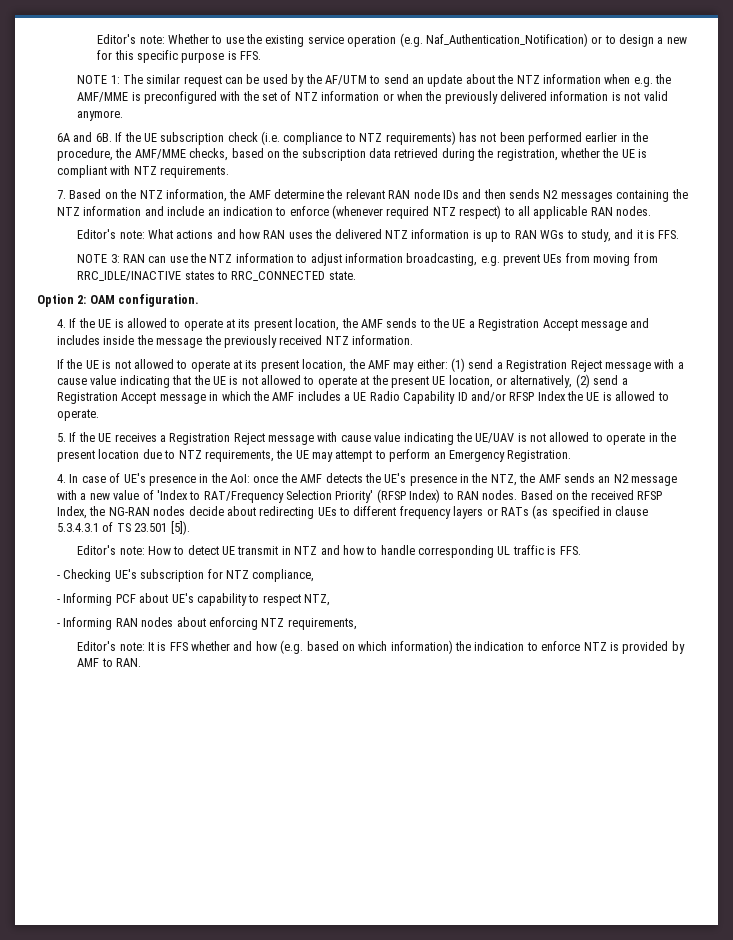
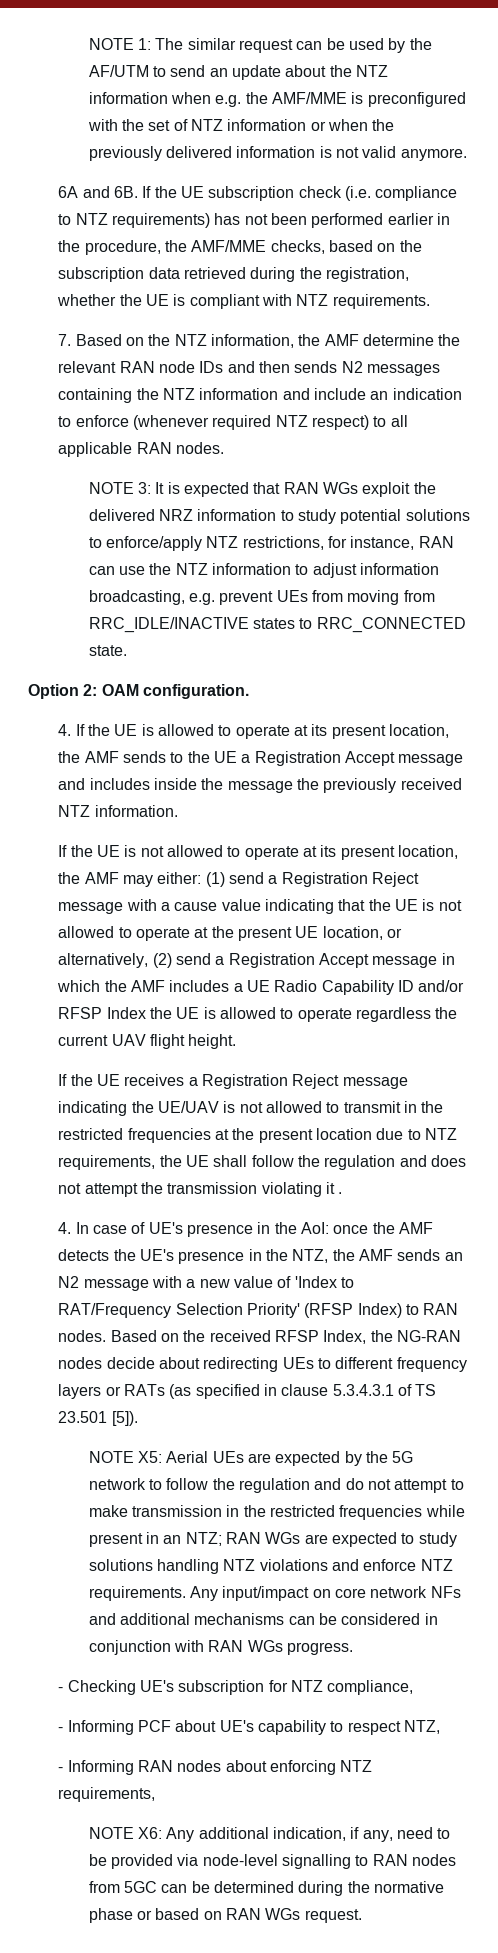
- Editor's note: Whether to use the existing service operation (e.g. Naf_Authentication_Notification) or to design a new for this specific purpose is FFS.
- Editor's note: What actions and how RAN uses the delivered NTZ information is up to RAN WGs to study, and it is FFS.
- NOTE 3: RAN can use the NTZ information to adjust information broadcasting, e.g. prevent UEs from moving from RRC_IDLE/INACTIVE states to RRC_CONNECTED state.
+ NOTE 3: It is expected that RAN WGs exploit the delivered NRZ information to study potential solutions to enforce/apply NTZ restrictions, for instance, RAN can use the NTZ information to adjust information broadcasting, e.g. prevent UEs from moving from RRC_IDLE/INACTIVE states to RRC_CONNECTED state.
- (1) send a Registration Reject message with a cause value indicating that the UE is not allowed to operate at the present UE location, or alternatively, (2) send a Registration Accept message in which the AMF includes a UE Radio Capability ID and/or RFSP Index the UE is allowed to operate.
- 5. If the UE receives a Registration Reject message with cause value indicating the UE/UAV is not allowed to operate in the present location due to NTZ requirements, the UE may attempt to perform an Emergency Registration.
+ (1) send a Registration Reject message with a cause value indicating that the UE is not allowed to operate at the present UE location, or alternatively, (2) send a Registration Accept message in which the AMF includes a UE Radio Capability ID and/or RFSP Index the UE is allowed to operate regardless the current UAV flight height.
+ If the UE receives a Registration Reject message indicating the UE/UAV is not allowed to transmit in the restricted frequencies at the present location due to NTZ requirements, the UE shall follow the regulation and does not attempt the transmission violating it .
- Editor's note: How to detect UE transmit in NTZ and how to handle corresponding UL traffic is FFS.
+ NOTE X5: Aerial UEs are expected by the 5G network to follow the regulation and do not attempt to make transmission in the restricted frequencies while present in an NTZ; RAN WGs are expected to study solutions handling NTZ violations and enforce NTZ requirements. Any input/impact on core network NFs and additional mechanisms can be considered in conjunction with RAN WGs progress.
- Editor's note: It is FFS whether and how (e.g. based on which information) the indication to enforce NTZ is provided by AMF to RAN.
+ NOTE X6: Any additional indication, if any, need to be provided via node-level signalling to RAN nodes from 5GC can be determined during the normative phase or based on RAN WGs request.

